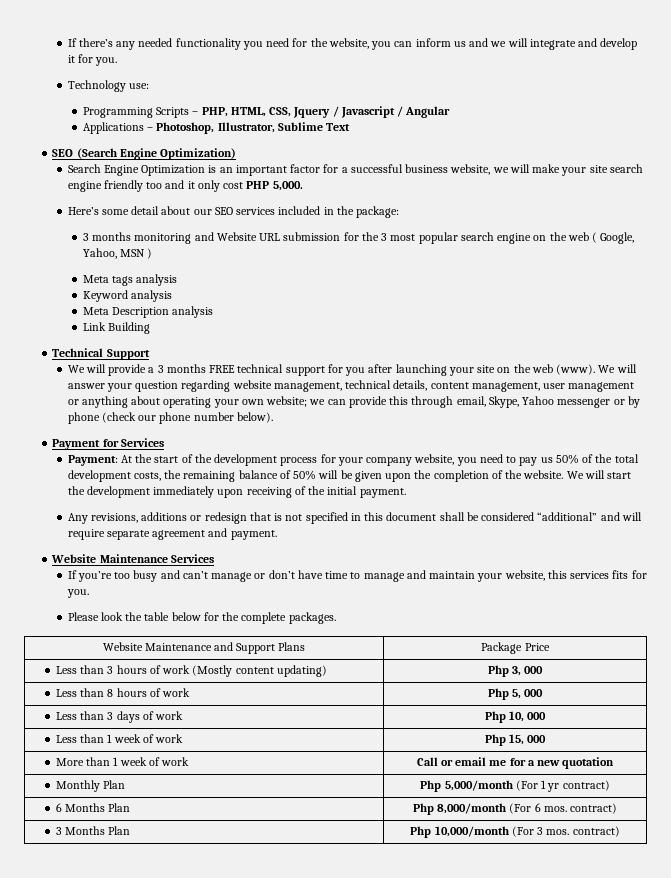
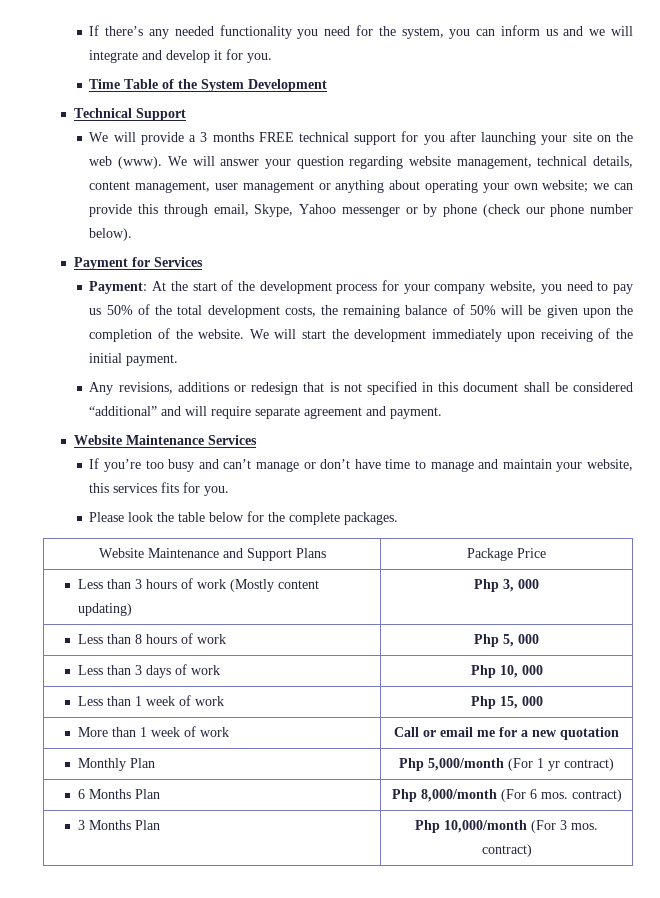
- If there’s any needed functionality you need for the website, you can inform us and we will integrate and develop it for you.
+ If there’s any needed functionality you need for the system, you can inform us and we will integrate and develop it for you.
- Technology use:
- Programming Scripts – PHP, HTML, CSS, Jquery / Javascript / Angular
- Applications – Photoshop, Illustrator, Sublime Text
- SEO (Search Engine Optimization)
- Search Engine Optimization is an important factor for a successful business website, we will make your site search engine friendly too and it only cost PHP 5,000.
- Here’s some detail about our SEO services included in the package:
- 3 months monitoring and Website URL submission for the 3 most popular search engine on the web ( Google, Yahoo, MSN )
- Meta tags analysis
- Keyword analysis
- Meta Description analysis
- Link Building
+ Time Table of the System Development

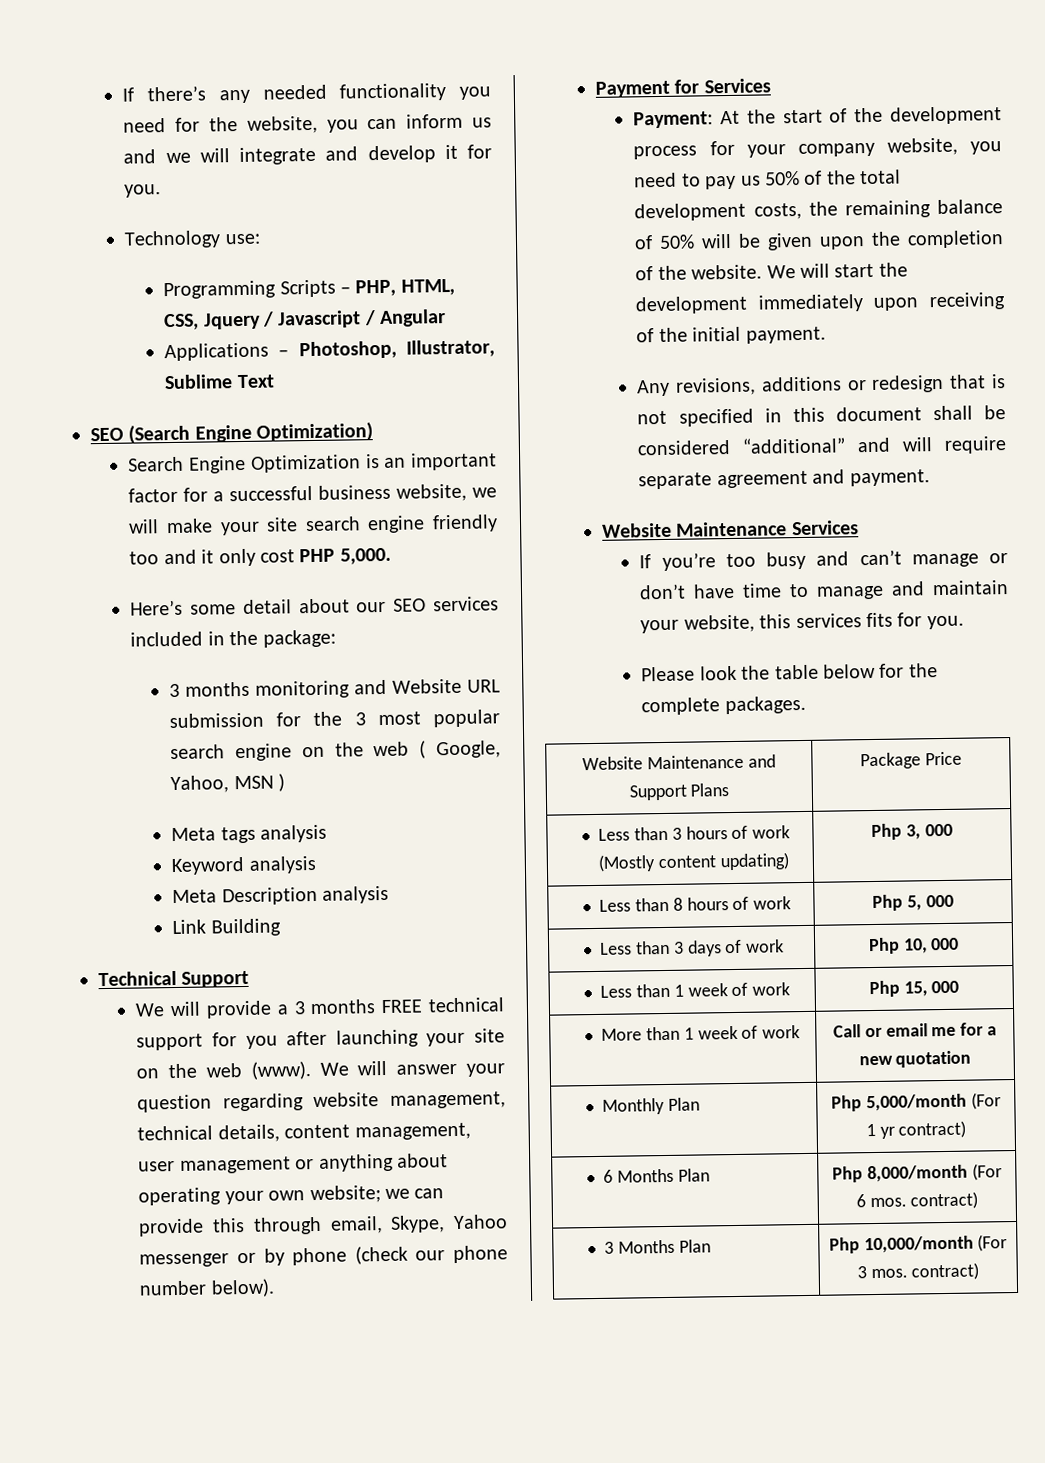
- If there’s any needed functionality you need for the system, you can inform us and we will integrate and develop it for you.
+ If there’s any needed functionality you need for the website, you can inform us and we will integrate and develop it for you.
- Time Table of the System Development
+ Technology use:
+ Programming Scripts – PHP, HTML, CSS, Jquery / Javascript / Angular
+ Applications – Photoshop, Illustrator, Sublime Text
+ SEO (Search Engine Optimization)
+ Search Engine Optimization is an important factor for a successful business website, we will make your site search engine friendly too and it only cost PHP 5,000.
+ Here’s some detail about our SEO services included in the package:
+ 3 months monitoring and Website URL submission for the 3 most popular search engine on the web ( Google, Yahoo, MSN )
+ Meta tags analysis
+ Keyword analysis
+ Meta Description analysis
+ Link Building

